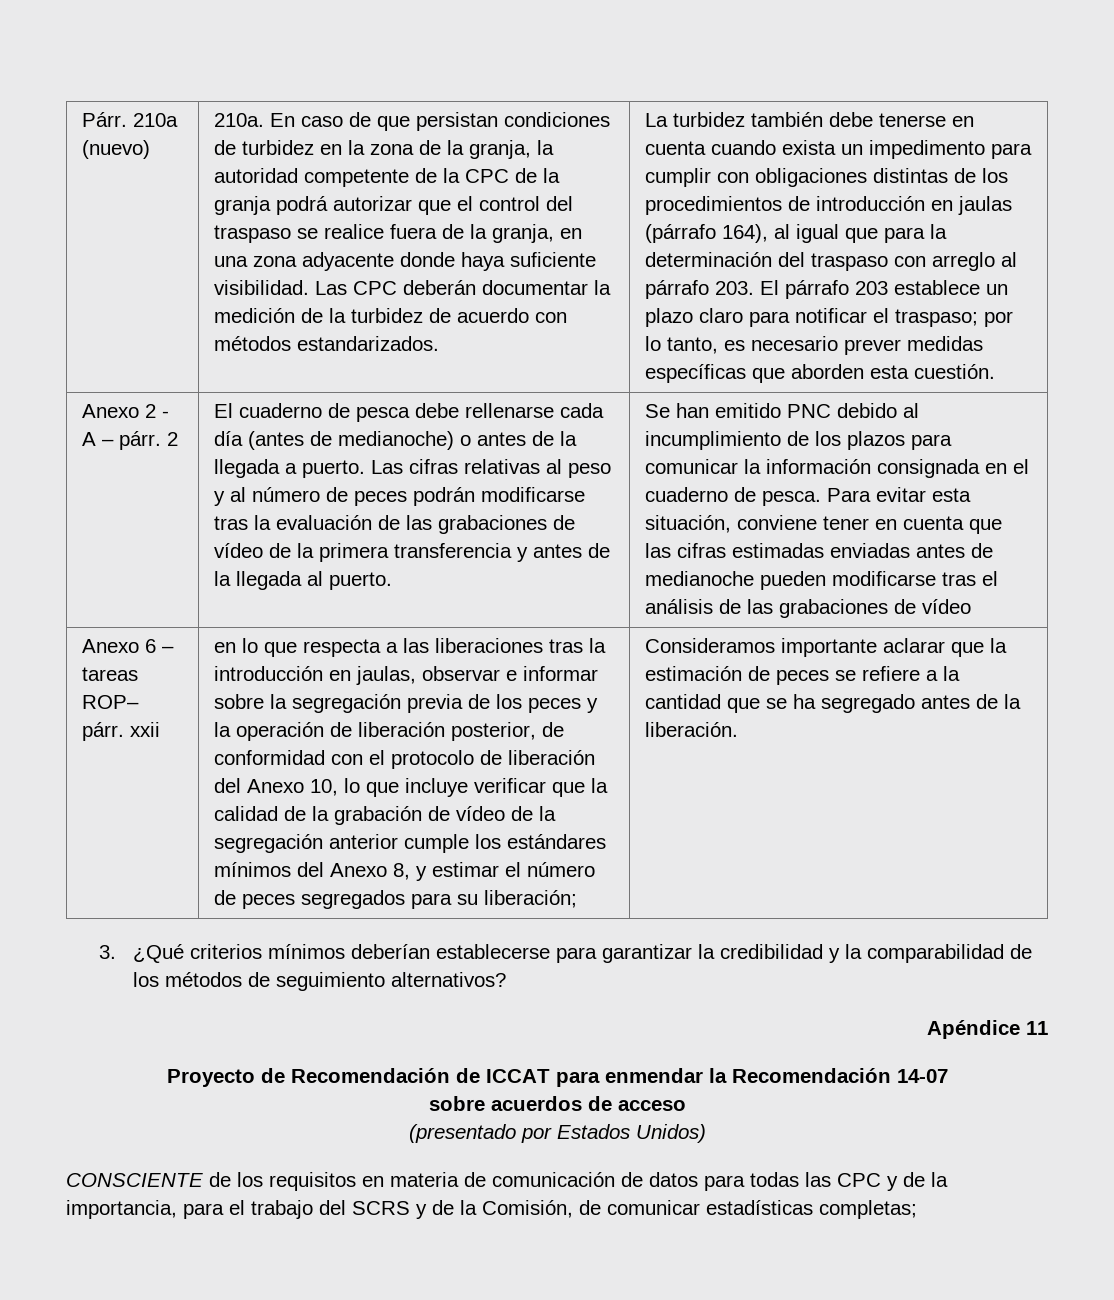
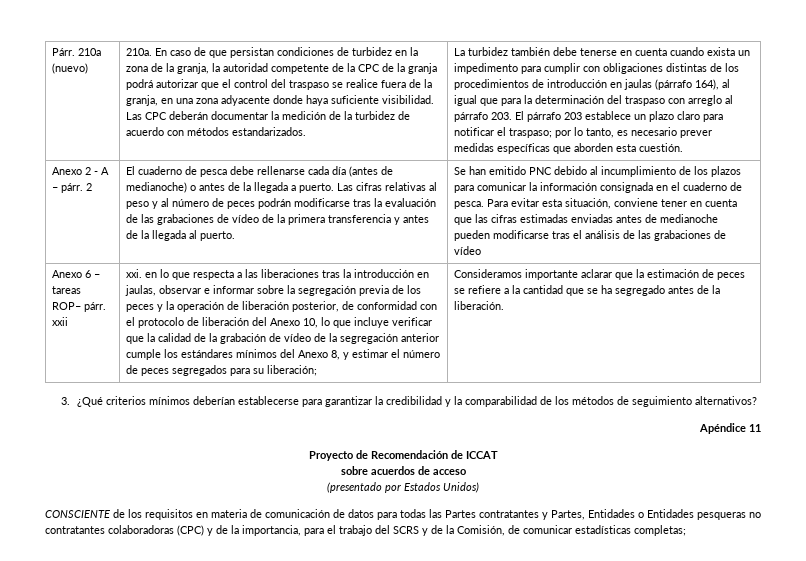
- en lo que respecta a las liberaciones tras la introducción en jaulas, observar e informar sobre la segregación previa de los peces y la operación de liberación posterior, de conformidad con el protocolo de liberación del Anexo 10, lo que incluye verificar que la calidad de la grabación de vídeo de la segregación anterior cumple los estándares mínimos del Anexo 8, y estimar el número de peces segregados para su liberación;
+ xxi. en lo que respecta a las liberaciones tras la introducción en jaulas, observar e informar sobre la segregación previa de los peces y la operación de liberación posterior, de conformidad con el protocolo de liberación del Anexo 10, lo que incluye verificar que la calidad de la grabación de vídeo de la segregación anterior cumple los estándares mínimos del Anexo 8, y estimar el número de peces segregados para su liberación;
- Proyecto de Recomendación de ICCAT para enmendar la Recomendación 14-07
+ Proyecto de Recomendación de ICCAT
- CONSCIENTE de los requisitos en materia de comunicación de datos para todas las CPC y de la importancia, para el trabajo del SCRS y de la Comisión, de comunicar estadísticas completas;
+ CONSCIENTE de los requisitos en materia de comunicación de datos para todas las Partes contratantes y Partes, Entidades o Entidades pesqueras no contratantes colaboradoras (CPC) y de la importancia, para el trabajo del SCRS y de la Comisión, de comunicar estadísticas completas;

